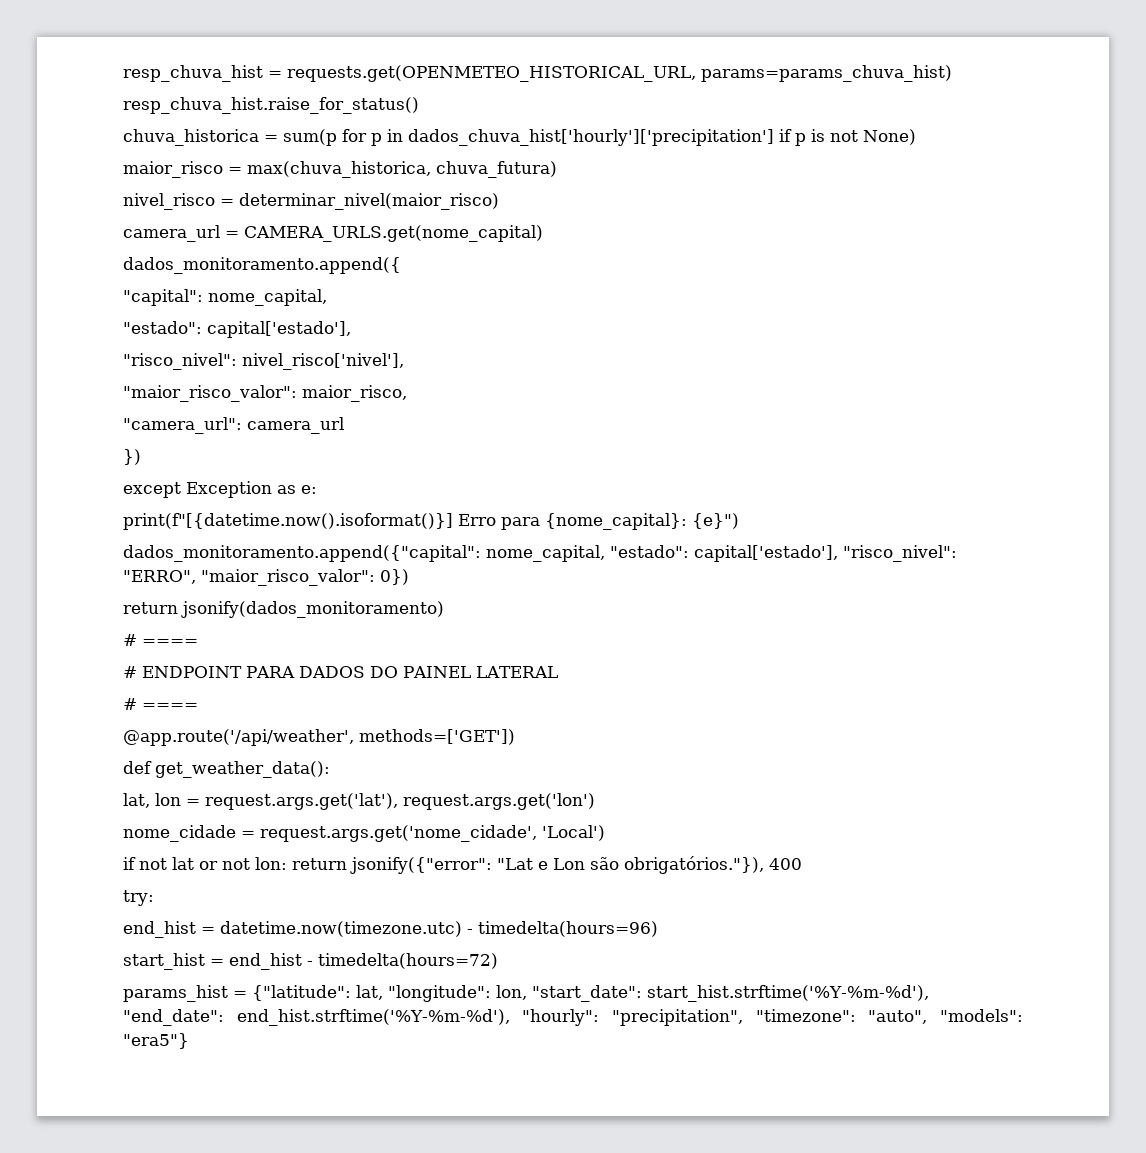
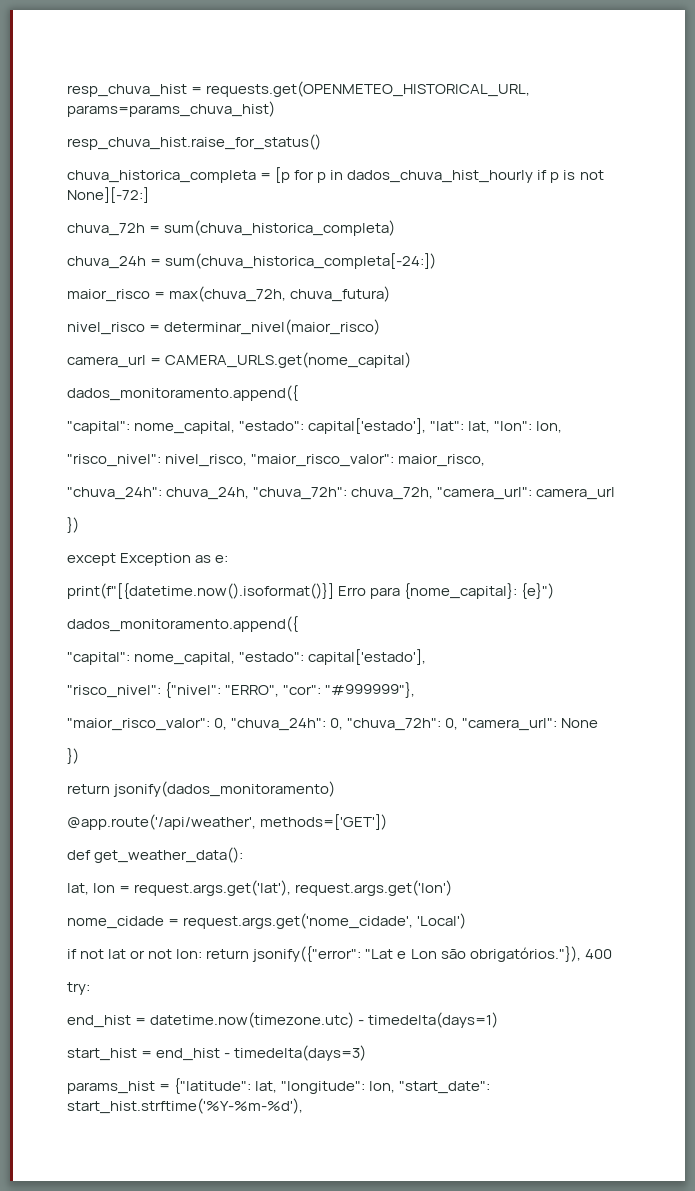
- chuva_historica = sum(p for p in dados_chuva_hist['hourly']['precipitation'] if p is not None)
+ chuva_historica_completa = [p for p in dados_chuva_hist_hourly if p is not None][-72:]
+ chuva_72h = sum(chuva_historica_completa)
+ chuva_24h = sum(chuva_historica_completa[-24:])
- maior_risco = max(chuva_historica, chuva_futura)
+ maior_risco = max(chuva_72h, chuva_futura)
- "capital": nome_capital,
- "estado": capital['estado'],
- "risco_nivel": nivel_risco['nivel'],
- "maior_risco_valor": maior_risco,
+ "capital": nome_capital, "estado": capital['estado'], "lat": lat, "lon": lon,
+ "risco_nivel": nivel_risco, "maior_risco_valor": maior_risco,
- "camera_url": camera_url
+ "chuva_24h": chuva_24h, "chuva_72h": chuva_72h, "camera_url": camera_url
  print(f"[{datetime.now().isoformat()}] Erro para {nome_capital}: {e}")
- dados_monitoramento.append({"capital": nome_capital, "estado": capital['estado'], "risco_nivel": "ERRO", "maior_risco_valor": 0})
+ dados_monitoramento.append({
+ "capital": nome_capital, "estado": capital['estado'],
+ "risco_nivel": {"nivel": "ERRO", "cor": "#999999"},
+ "maior_risco_valor": 0, "chuva_24h": 0, "chuva_72h": 0, "camera_url": None
+ })
  return jsonify(dados_monitoramento)
- # ====
- # ENDPOINT PARA DADOS DO PAINEL LATERAL
- # ====
- end_hist = datetime.now(timezone.utc) - timedelta(hours=96)
+ end_hist = datetime.now(timezone.utc) - timedelta(days=1)
- start_hist = end_hist - timedelta(hours=72)
+ start_hist = end_hist - timedelta(days=3)
- params_hist = {"latitude": lat, "longitude": lon, "start_date": start_hist.strftime('%Y-%m-%d'), "end_date": end_hist.strftime('%Y-%m-%d'), "hourly": "precipitation", "timezone": "auto", "models": "era5"}
+ params_hist = {"latitude": lat, "longitude": lon, "start_date": start_hist.strftime('%Y-%m-%d'),

